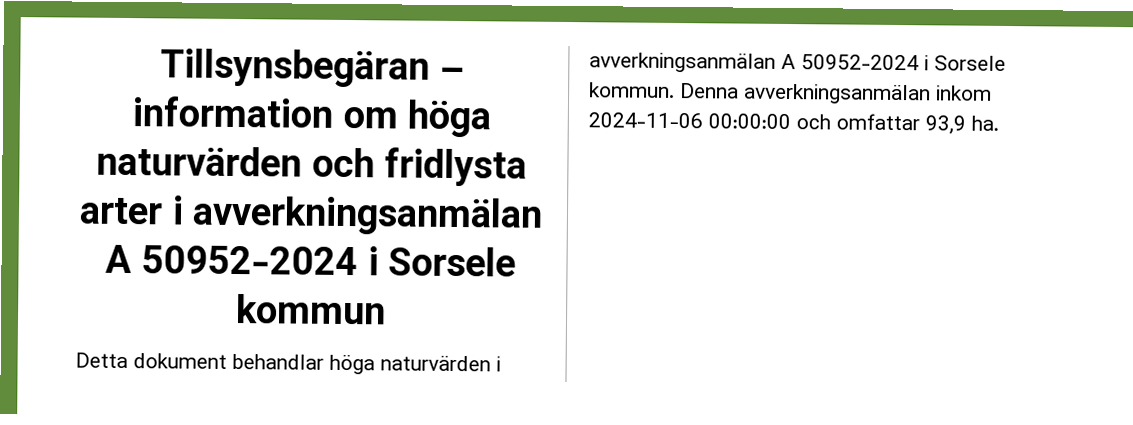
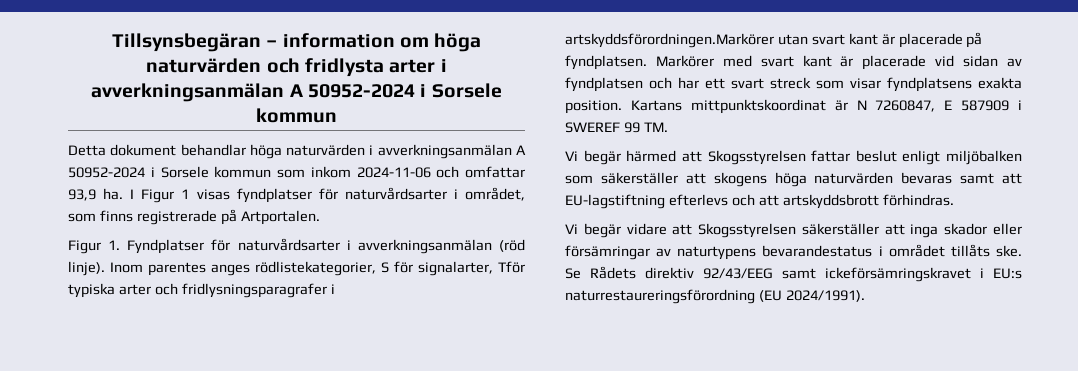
- Detta dokument behandlar höga naturvärden i avverkningsanmälan A 50952-2024 i Sorsele kommun. Denna avverkningsanmälan inkom 2024-11-06 00:00:00 och omfattar 93,9 ha.
+ Detta dokument behandlar höga naturvärden i avverkningsanmälan A 50952-2024 i Sorsele kommun som inkom 2024-11-06 och omfattar 93,9 ha.
+ I Figur 1 visas fyndplatser för naturvårdsarter i området, som finns registrerade på Artportalen.
+ Figur 1. Fyndplatser för naturvårdsarter i avverkningsanmälan (röd linje). Inom parentes anges rödlistekategorier, S för signalarter, Tför typiska arter och fridlysningsparagrafer i artskyddsförordningen.Markörer utan svart kant är placerade på fyndplatsen. Markörer med svart kant är placerade vid sidan av fyndplatsen och har ett svart streck som visar fyndplatsens exakta position. Kartans mittpunktskoordinat är N 7260847, E 587909 i SWEREF 99 TM.
+ Vi begär härmed att Skogsstyrelsen fattar beslut enligt miljöbalken som säkerställer att skogens höga naturvärden bevaras samt att EU-lagstiftning efterlevs och att artskyddsbrott förhindras.
+ Vi begär vidare att Skogsstyrelsen säkerställer att inga skador eller försämringar av naturtypens bevarandestatus i området tillåts ske. Se Rådets direktiv 92/43/EEG samt ickeförsämringskravet i EU:s naturrestaureringsförordning (EU 2024/1991).

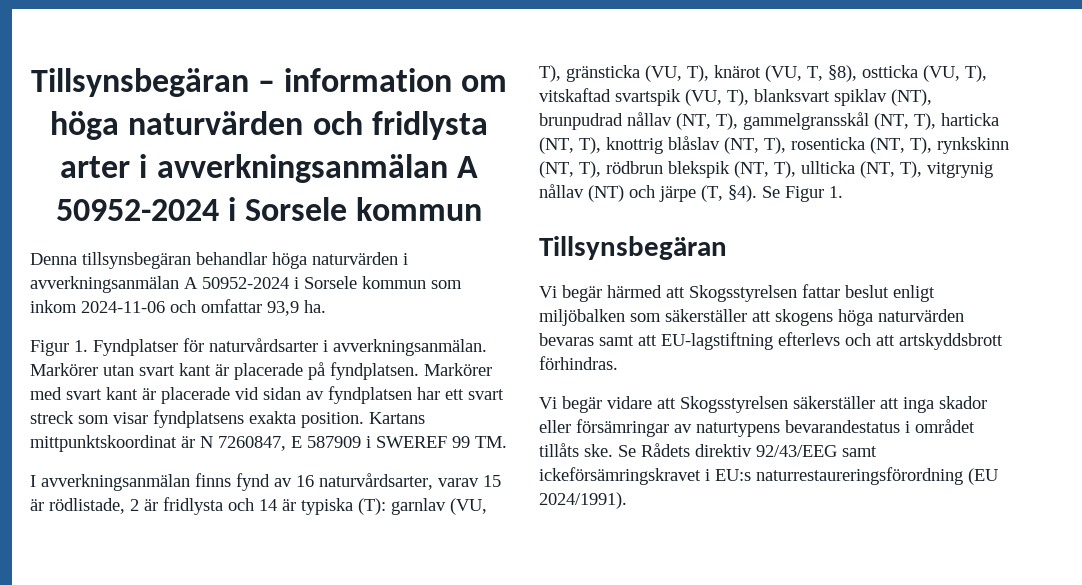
- Detta dokument behandlar höga naturvärden i avverkningsanmälan A 50952-2024 i Sorsele kommun som inkom 2024-11-06 och omfattar 93,9 ha. I Figur 1 visas fyndplatser för naturvårdsarter i området, som finns registrerade på Artportalen.
+ Denna tillsynsbegäran behandlar höga naturvärden i avverkningsanmälan A 50952-2024 i Sorsele kommun som inkom 2024-11-06 och omfattar 93,9 ha.
- Figur 1. Fyndplatser för naturvårdsarter i avverkningsanmälan (röd linje). Inom parentes anges rödlistekategorier, S för signalarter, Tför typiska arter och fridlysningsparagrafer i artskyddsförordningen.Markörer utan svart kant är placerade på fyndplatsen.
+ Figur 1. Fyndplatser för naturvårdsarter i avverkningsanmälan. Markörer utan svart kant är placerade på fyndplatsen.
- Markörer med svart kant är placerade vid sidan av fyndplatsen och har ett svart streck som visar fyndplatsens exakta position.
+ Markörer med svart kant är placerade vid sidan av fyndplatsen har ett svart streck som visar fyndplatsens exakta position.
+ I avverkningsanmälan finns fynd av 16 naturvårdsarter, varav 15 är rödlistade, 2 är fridlysta och 14 är typiska (T): garnlav (VU, T), gränsticka (VU, T), knärot (VU, T, §8), ostticka (VU, T), vitskaftad svartspik (VU, T), blanksvart spiklav (NT), brunpudrad nållav (NT, T), gammelgransskål (NT, T), harticka (NT, T), knottrig blåslav (NT, T), rosenticka (NT, T), rynkskinn (NT, T), rödbrun blekspik (NT, T), ullticka (NT, T), vitgrynig nållav (NT) och järpe (T, §4). Se Figur 1.
+ Tillsynsbegäran

